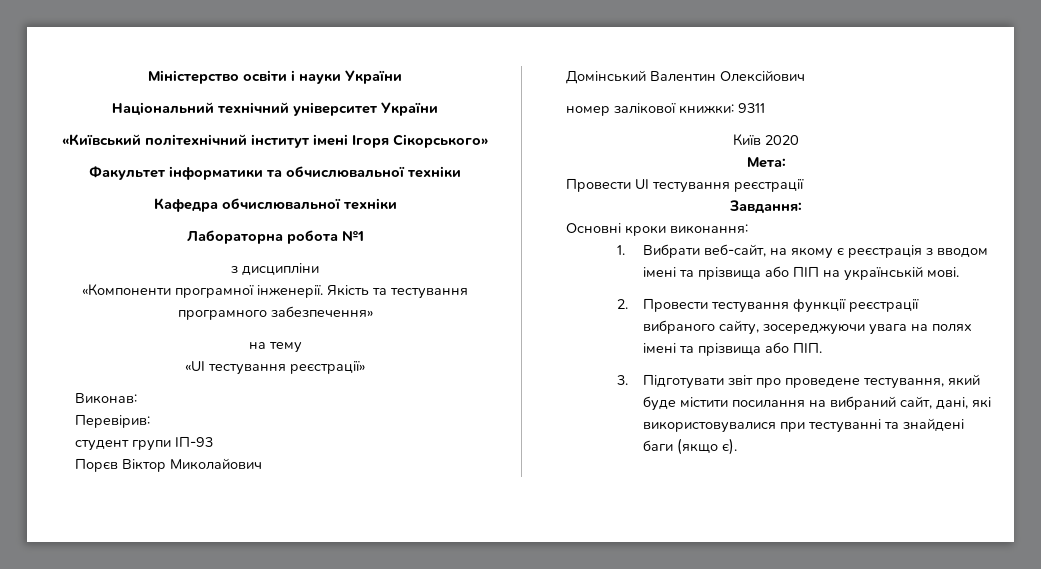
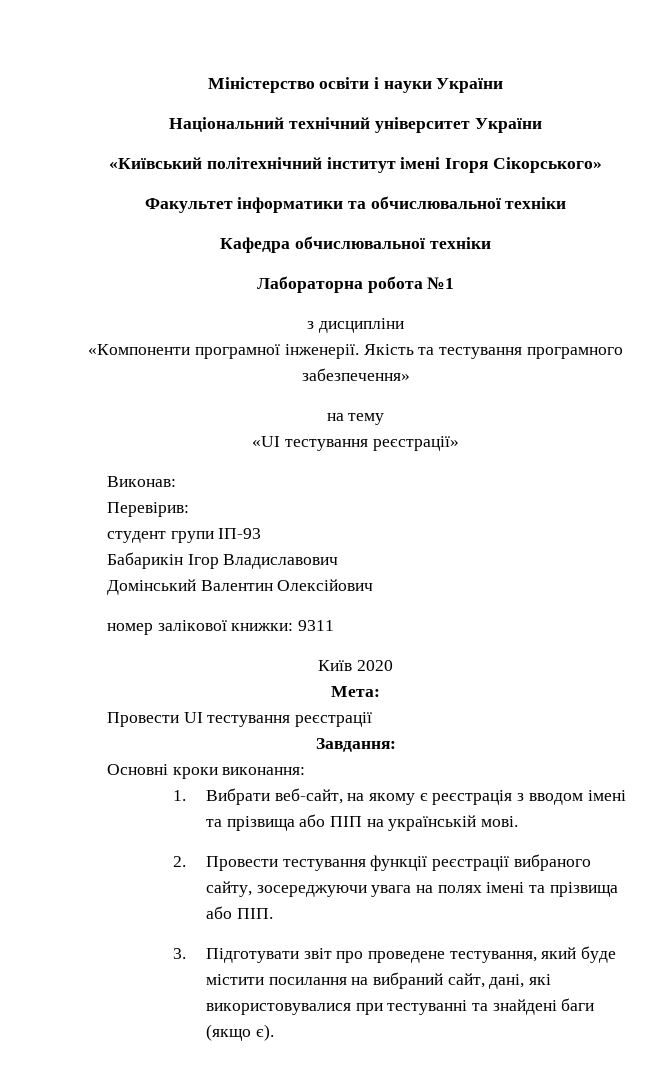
- Порєв Віктор Миколайович
+ Бабарикін Ігор Владиславович

